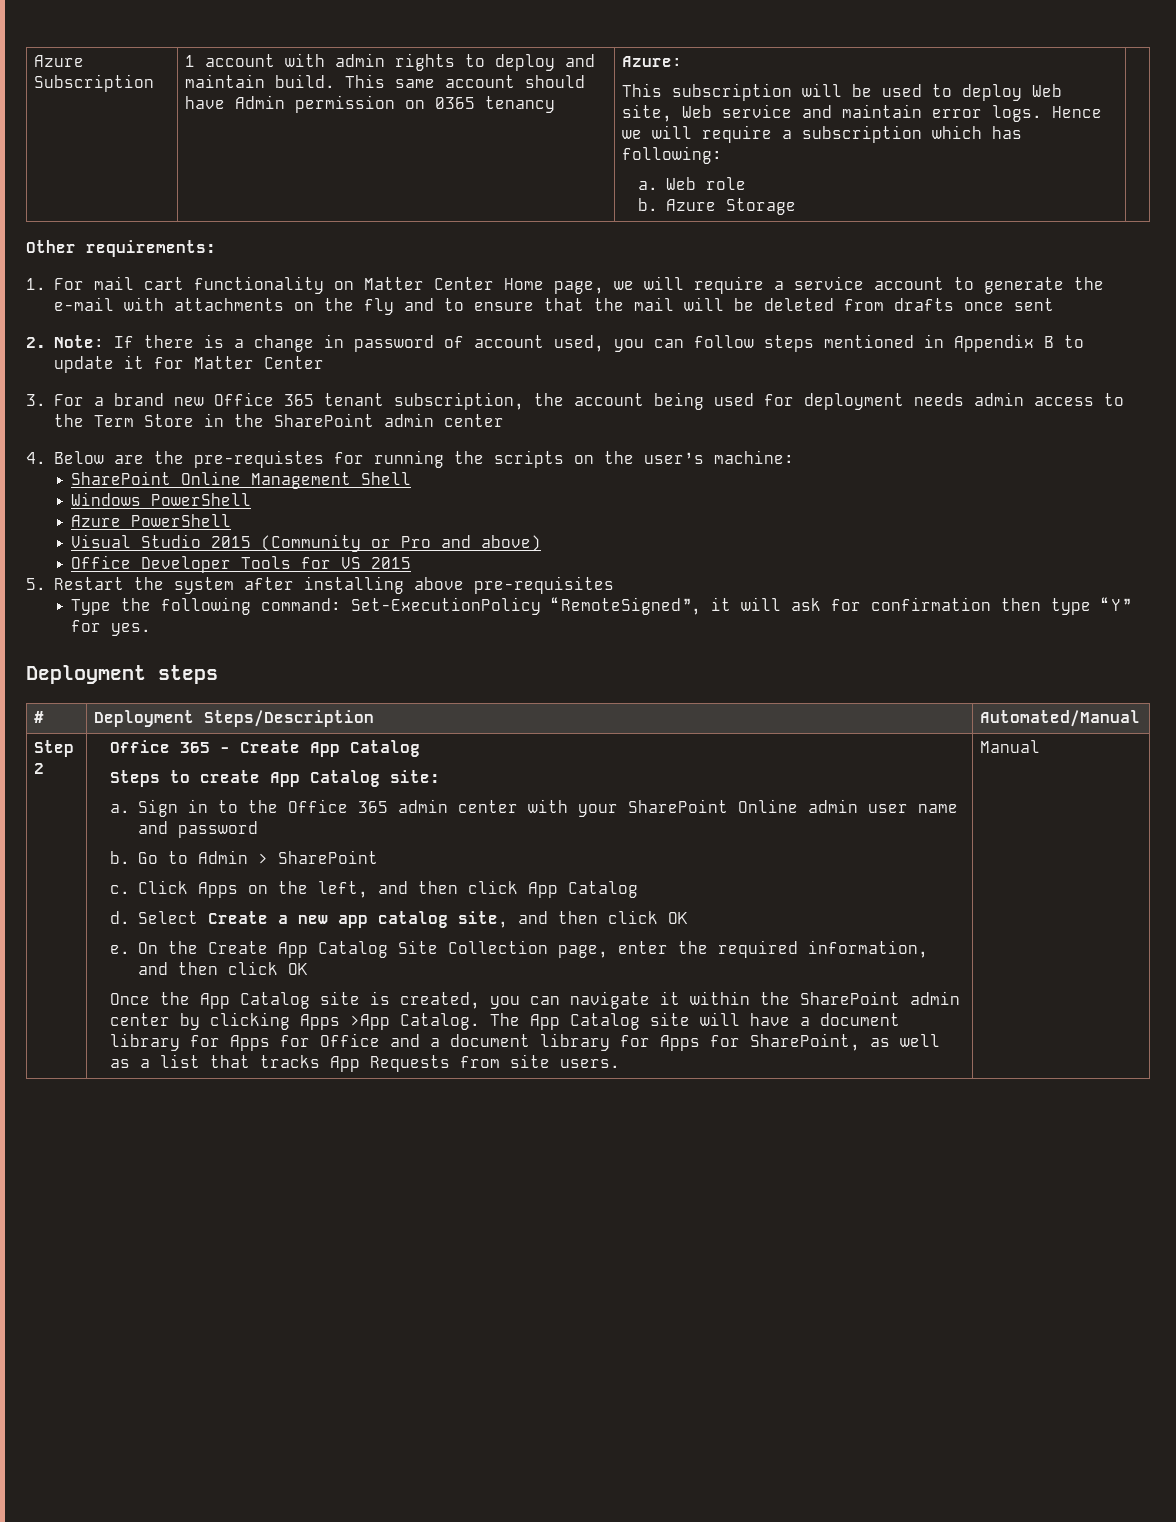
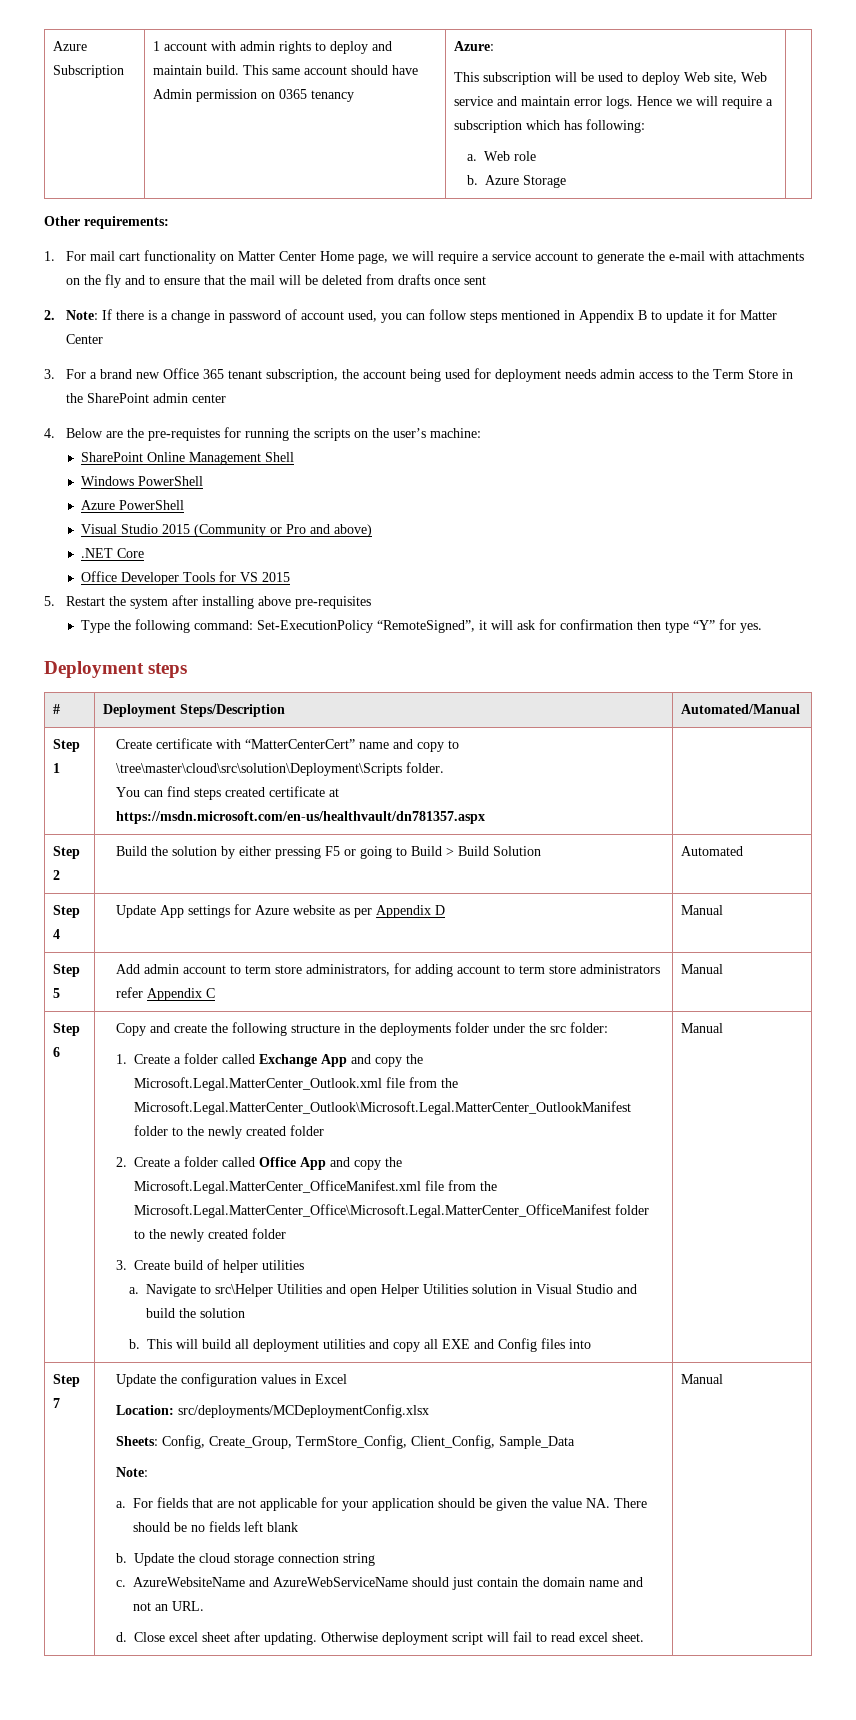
+ .NET Core
- Step 2 | Office 365 - Create App Catalog
- Steps to create App Catalog site:
- a. Sign in to the Office 365 admin center with your SharePoint Online admin user name and password
- b. Go to Admin > SharePoint
- c. Click Apps on the left, and then click App Catalog
- d. Select Create a new app catalog site, and then click OK
- e. On the Create App Catalog Site Collection page, enter the required information, and then click OK
- Once the App Catalog site is created, you can navigate it within the SharePoint admin center by clicking Apps >App Catalog. The App Catalog site will have a document library for Apps for Office and a document library for Apps for SharePoint, as well as a list that tracks App Requests from site users.
+ Step 1 | Create certificate with “MatterCenterCert” name and copy to \tree\master\cloud\src\solution\Deployment\Scripts folder.
+ You can find steps created certificate at https://msdn.microsoft.com/en-us/healthvault/dn781357.aspx |
+ Step 2 | Build the solution by either pressing F5 or going to Build > Build Solution | Automated
+ Step 4 | Update App settings for Azure website as per Appendix D | Manual
+ Step 5 | Add admin account to term store administrators, for adding account to term store administrators refer Appendix C | Manual
+ Step 6 | Copy and create the following structure in the deployments folder under the src folder:
+ 1. Create a folder called Exchange App and copy the Microsoft.Legal.MatterCenter_Outlook.xml file from the Microsoft.Legal.MatterCenter_Outlook\Microsoft.Legal.MatterCenter_OutlookManifest folder to the newly created folder
+ 2. Create a folder called Office App and copy the Microsoft.Legal.MatterCenter_OfficeManifest.xml file from the Microsoft.Legal.MatterCenter_Office\Microsoft.Legal.MatterCenter_OfficeManifest folder to the newly created folder
+ 3. Create build of helper utilities
+ a. Navigate to src\Helper Utilities and open Helper Utilities solution in Visual Studio and build the solution
+ b. This will build all deployment utilities and copy all EXE and Config files into | Manual
+ Step 7 | Update the configuration values in Excel
+ Location: src/deployments/MCDeploymentConfig.xlsx
+ Sheets: Config, Create_Group, TermStore_Config, Client_Config, Sample_Data
+ Note:
+ a. For fields that are not applicable for your application should be given the value NA. There should be no fields left blank
+ b. Update the cloud storage connection string
+ c. AzureWebsiteName and AzureWebServiceName should just contain the domain name and not an URL.
+ d. Close excel sheet after updating. Otherwise deployment script will fail to read excel sheet.

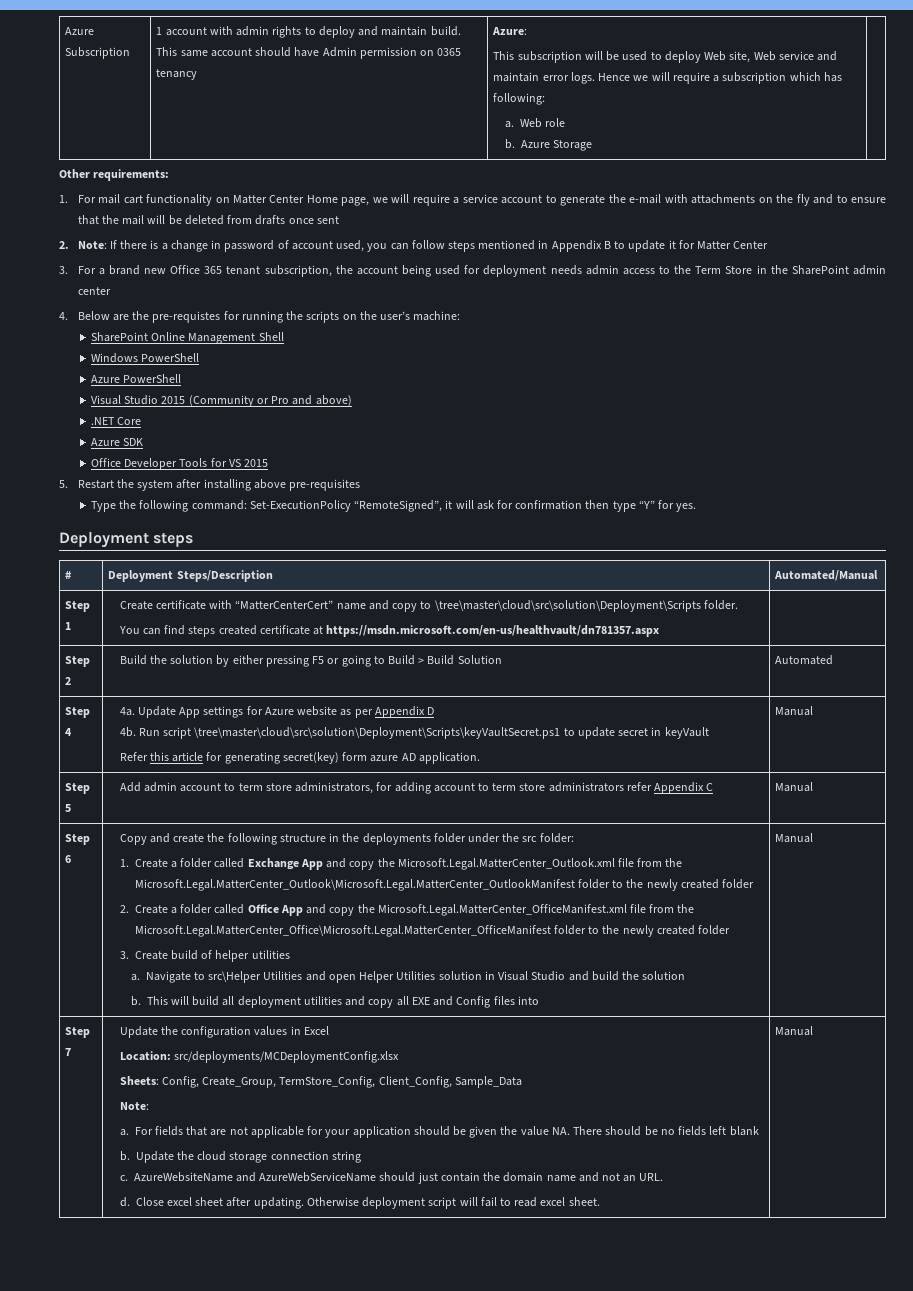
+ Azure SDK
- Step 4 | Update App settings for Azure website as per Appendix D | Manual
+ Step 4 | 4a. Update App settings for Azure website as per Appendix D
+ 4b. Run script \tree\master\cloud\src\solution\Deployment\Scripts\keyVaultSecret.ps1 to update secret in keyVault
+ Refer this article for generating secret(key) form azure AD application. | Manual

